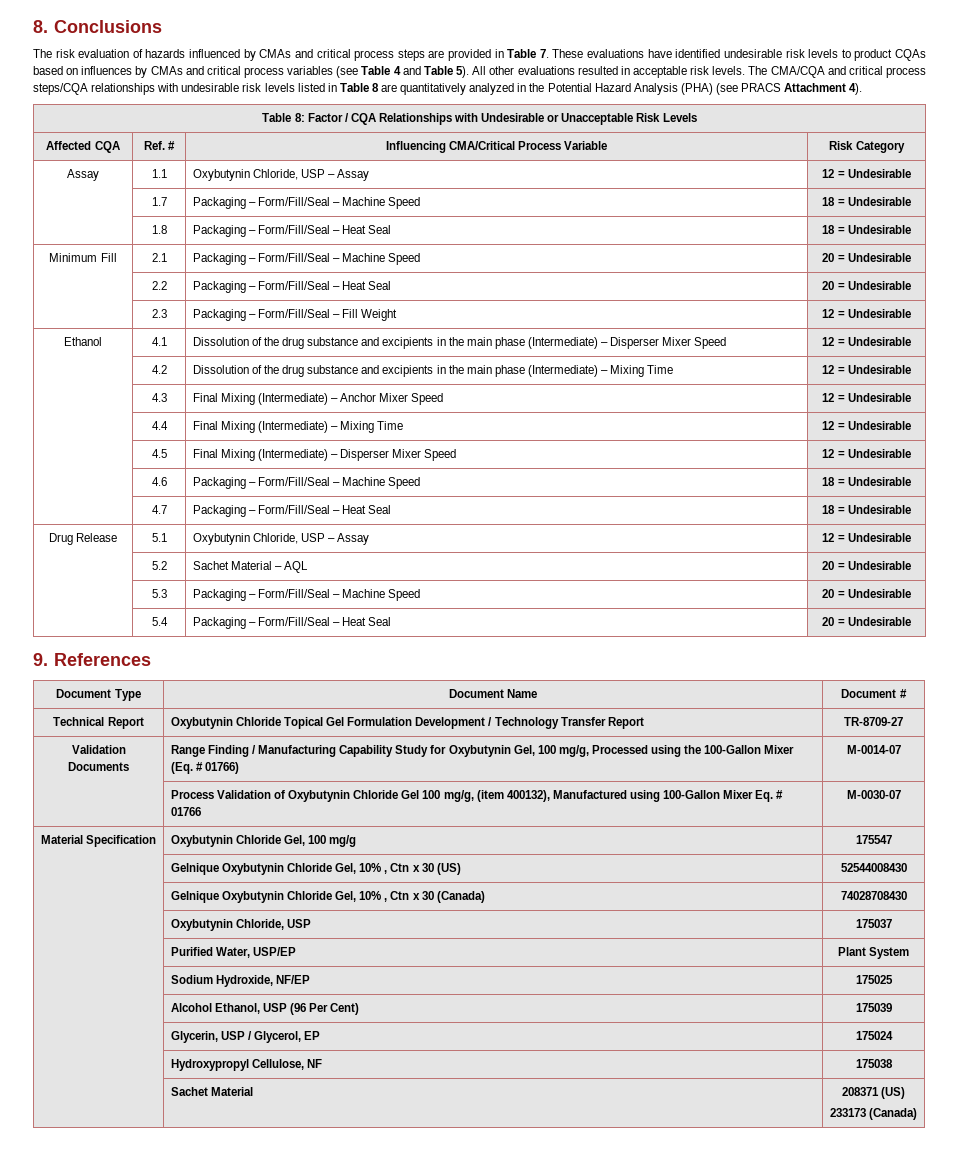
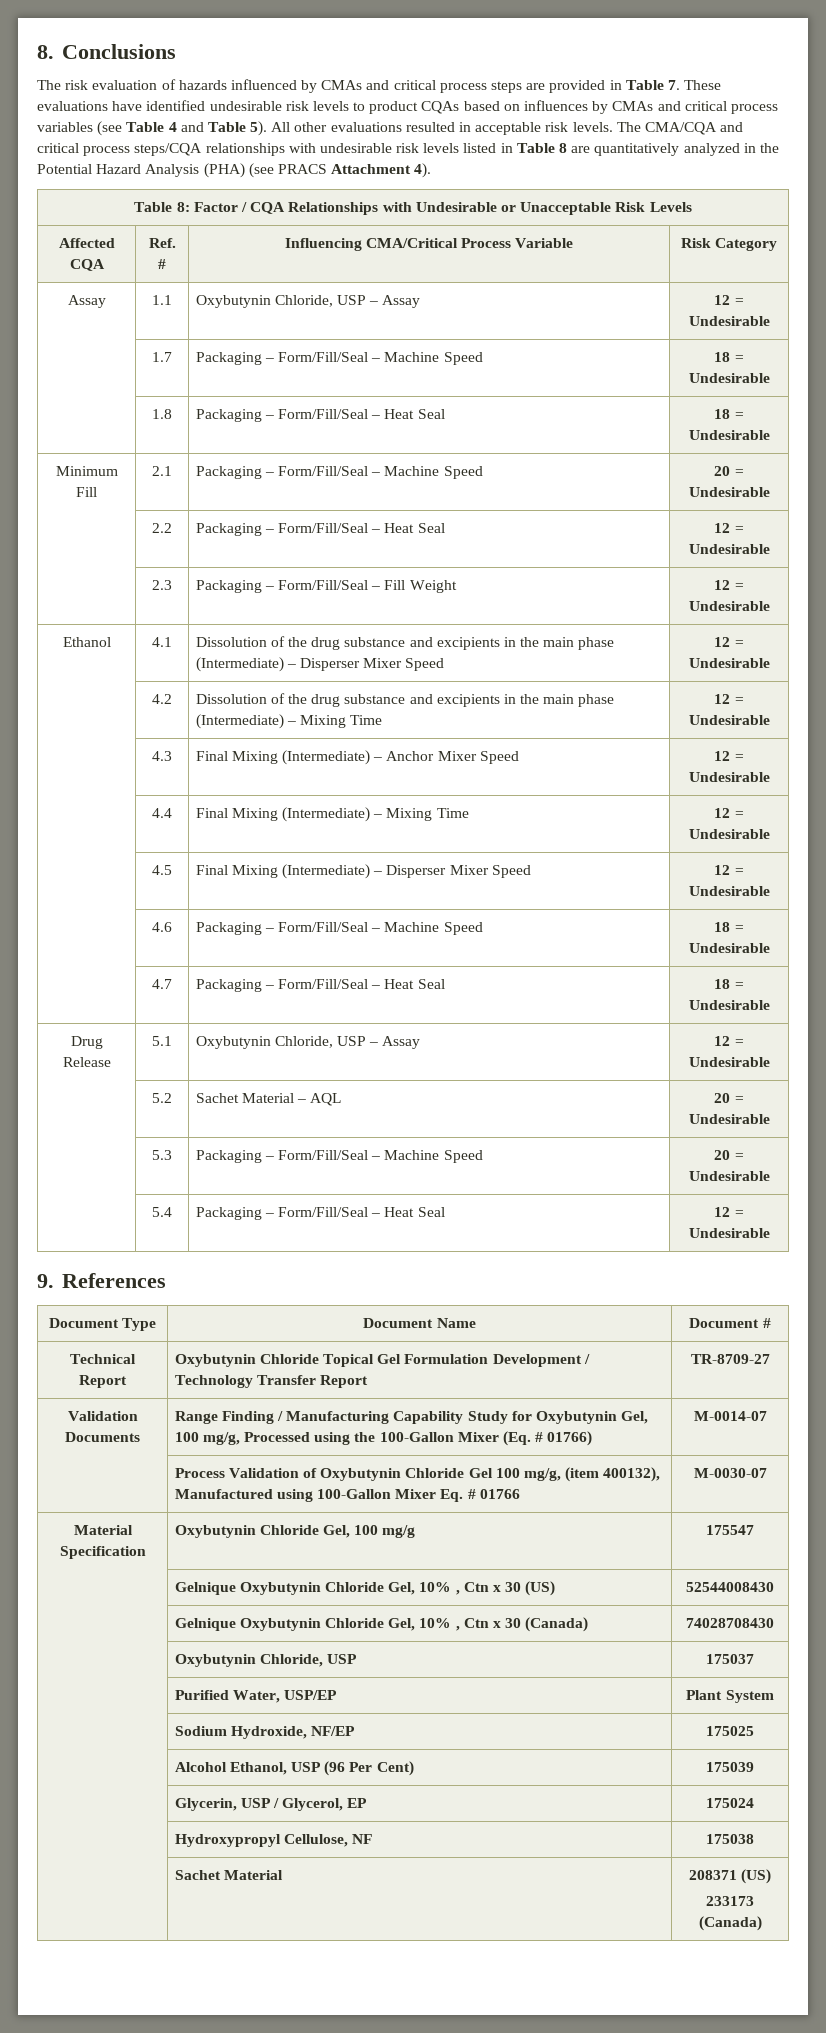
- | 2.2 | Packaging – Form/Fill/Seal – Heat Seal | 20 = Undesirable
+ | 2.2 | Packaging – Form/Fill/Seal – Heat Seal | 12 = Undesirable
- | 5.4 | Packaging – Form/Fill/Seal – Heat Seal | 20 = Undesirable
+ | 5.4 | Packaging – Form/Fill/Seal – Heat Seal | 12 = Undesirable

